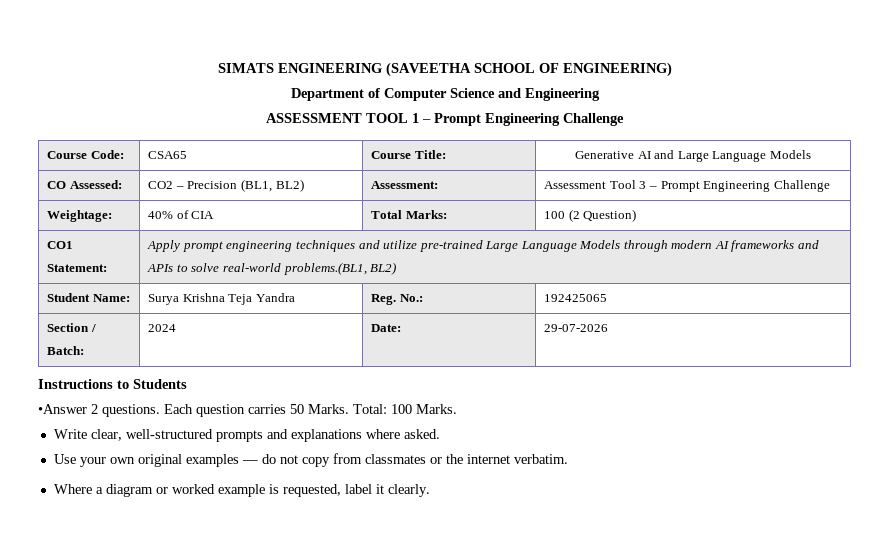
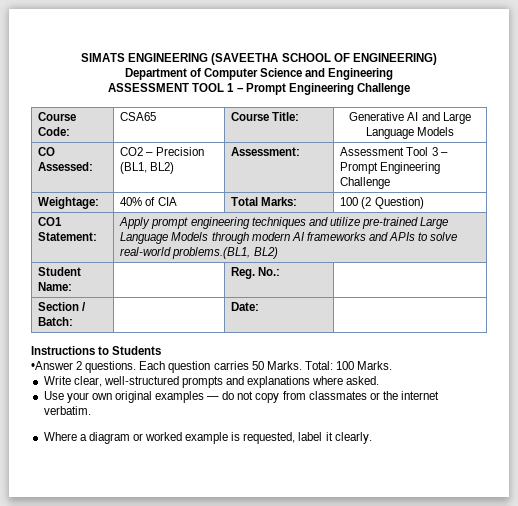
- Student Name: | Surya Krishna Teja Yandra | Reg. No.: | 192425065
+ Student Name: | | Reg. No.: |
- Section / Batch: | 2024 | Date: | 29-07-2026
+ Section / Batch: | | Date: |

